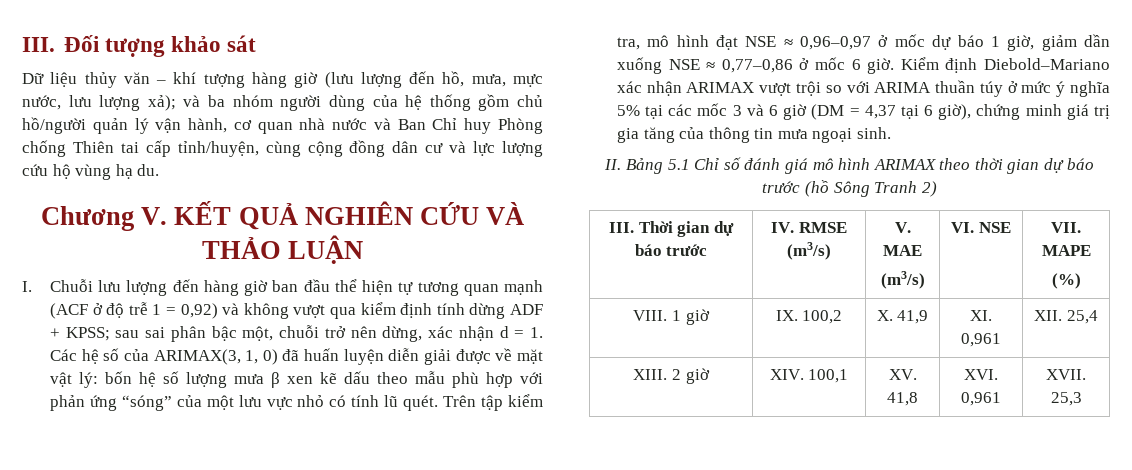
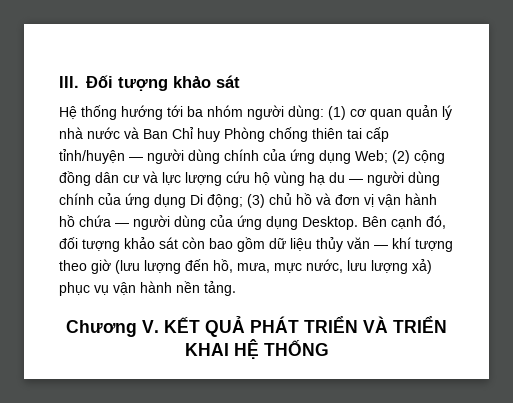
- Dữ liệu thủy văn – khí tượng hàng giờ (lưu lượng đến hồ, mưa, mực nước, lưu lượng xả); và ba nhóm người dùng của hệ thống gồm chủ hồ/người quản lý vận hành, cơ quan nhà nước và Ban Chỉ huy Phòng chống Thiên tai cấp tỉnh/huyện, cùng cộng đồng dân cư và lực lượng cứu hộ vùng hạ du.
- Chương V. KẾT QUẢ NGHIÊN CỨU VÀ THẢO LUẬN
- I. Chuỗi lưu lượng đến hàng giờ ban đầu thể hiện tự tương quan mạnh (ACF ở độ trễ 1 = 0,92) và không vượt qua kiểm định tính dừng ADF + KPSS; sau sai phân bậc một, chuỗi trở nên dừng, xác nhận d = 1. Các hệ số của ARIMAX(3, 1, 0) đã huấn luyện diễn giải được về mặt vật lý: bốn hệ số lượng mưa β xen kẽ dấu theo mẫu phù hợp với phản ứng “sóng” của một lưu vực nhỏ có tính lũ quét. Trên tập kiểm tra, mô hình đạt NSE ≈ 0,96–0,97 ở mốc dự báo 1 giờ, giảm dần xuống NSE ≈ 0,77–0,86 ở mốc 6 giờ. Kiểm định Diebold–Mariano xác nhận ARIMAX vượt trội so với ARIMA thuần túy ở mức ý nghĩa 5% tại các mốc 3 và 6 giờ (DM = 4,37 tại 6 giờ), chứng minh giá trị gia tăng của thông tin mưa ngoại sinh.
- II. Bảng 5.1 Chỉ số đánh giá mô hình ARIMAX theo thời gian dự báo trước (hồ Sông Tranh 2)
- III. Thời gian dự báo trước | IV. RMSE (m3/s) | V. MAE
- (m3/s) | VI. NSE | VII. MAPE
- (%)
- VIII. 1 giờ | IX. 100,2 | X. 41,9 | XI. 0,961 | XII. 25,4
- XIII. 2 giờ | XIV. 100,1 | XV. 41,8 | XVI. 0,961 | XVII. 25,3
+ Hệ thống hướng tới ba nhóm người dùng: (1) cơ quan quản lý nhà nước và Ban Chỉ huy Phòng chống thiên tai cấp tỉnh/huyện — người dùng chính của ứng dụng Web; (2) cộng đồng dân cư và lực lượng cứu hộ vùng hạ du — người dùng chính của ứng dụng Di động; (3) chủ hồ và đơn vị vận hành hồ chứa — người dùng của ứng dụng Desktop. Bên cạnh đó, đối tượng khảo sát còn bao gồm dữ liệu thủy văn — khí tượng theo giờ (lưu lượng đến hồ, mưa, mực nước, lưu lượng xả) phục vụ vận hành nền tảng.
+ Chương V. KẾT QUẢ PHÁT TRIỂN VÀ TRIỂN KHAI HỆ THỐNG

